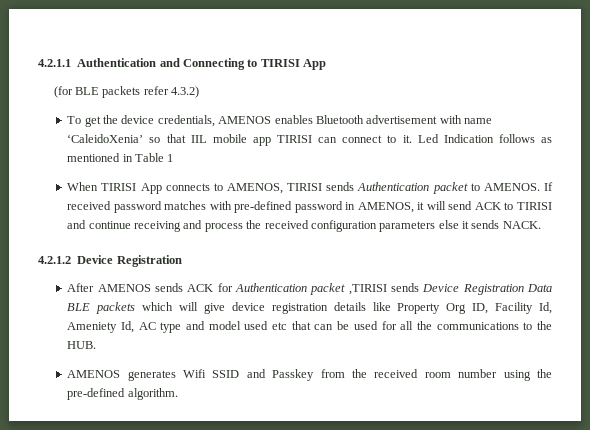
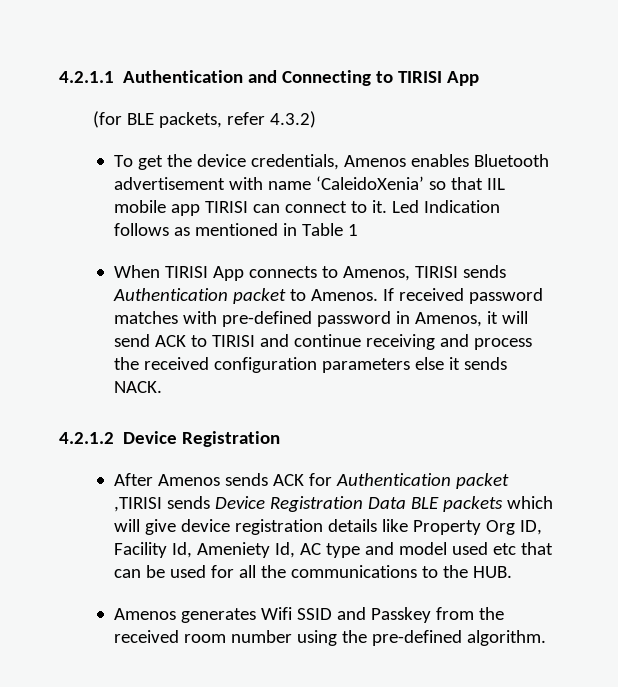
- (for BLE packets refer 4.3.2)
+ (for BLE packets, refer 4.3.2)
- To get the device credentials, AMENOS enables Bluetooth advertisement with name ‘CaleidoXenia’ so that IIL mobile app TIRISI can connect to it.
+ To get the device credentials, Amenos enables Bluetooth advertisement with name ‘CaleidoXenia’ so that IIL mobile app TIRISI can connect to it.
- When TIRISI App connects to AMENOS, TIRISI sends Authentication packet to AMENOS.
+ When TIRISI App connects to Amenos, TIRISI sends Authentication packet to Amenos.
- If received password matches with pre-defined password in AMENOS, it will send ACK to TIRISI and continue receiving and process the received configuration parameters else it sends NACK.
+ If received password matches with pre-defined password in Amenos, it will send ACK to TIRISI and continue receiving and process the received configuration parameters else it sends NACK.
- After AMENOS sends ACK for Authentication packet ,TIRISI sends Device Registration Data BLE packets which will give device registration details like Property Org ID, Facility Id, Ameniety Id, AC type and model used etc that can be used for all the communications to the HUB.
+ After Amenos sends ACK for Authentication packet ,TIRISI sends Device Registration Data BLE packets which will give device registration details like Property Org ID, Facility Id, Ameniety Id, AC type and model used etc that can be used for all the communications to the HUB.
- AMENOS generates Wifi SSID and Passkey from the received room number using the pre-defined algorithm.
+ Amenos generates Wifi SSID and Passkey from the received room number using the pre-defined algorithm.

